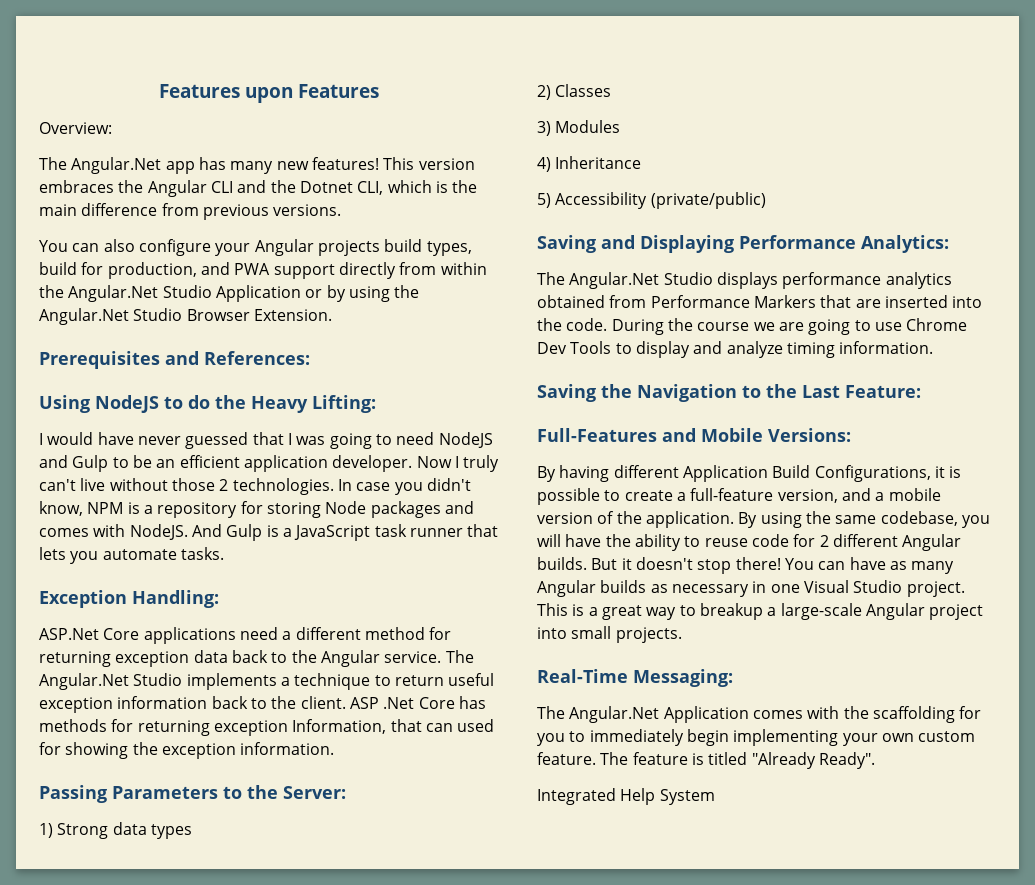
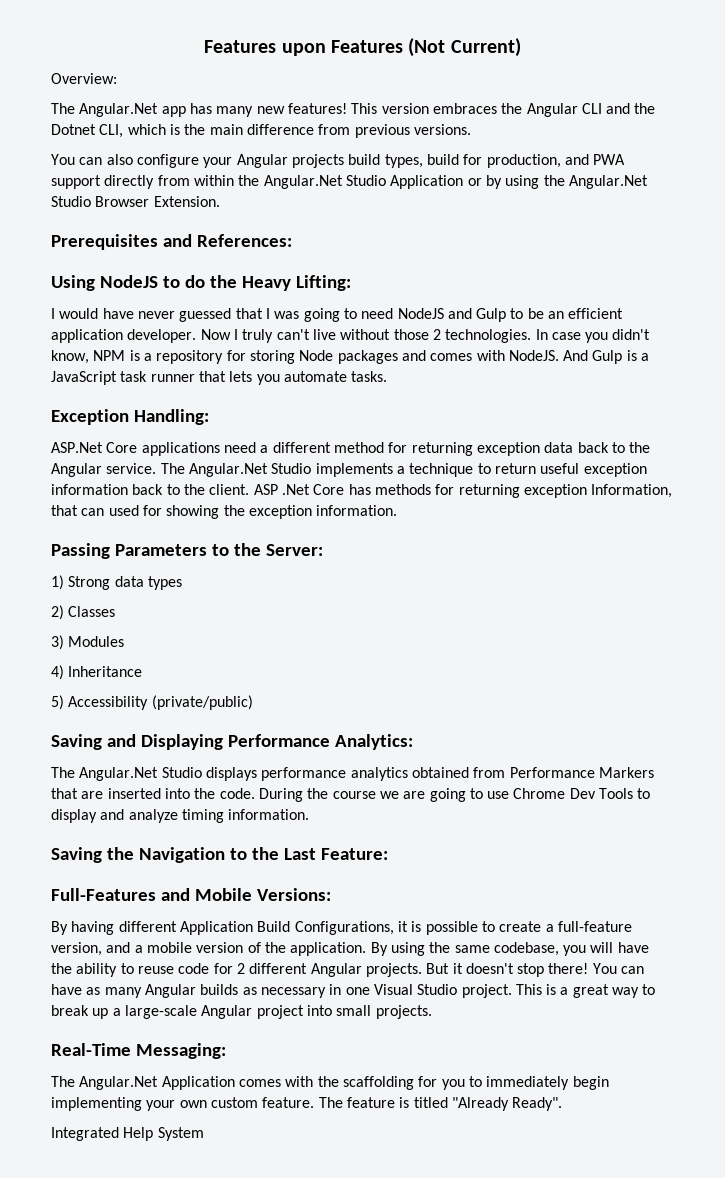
- Features upon Features
+ Features upon Features (Not Current)
- By using the same codebase, you will have the ability to reuse code for 2 different Angular builds.
+ By using the same codebase, you will have the ability to reuse code for 2 different Angular projects.
- This is a great way to breakup a large-scale Angular project into small projects.
+ This is a great way to break up a large-scale Angular project into small projects.

